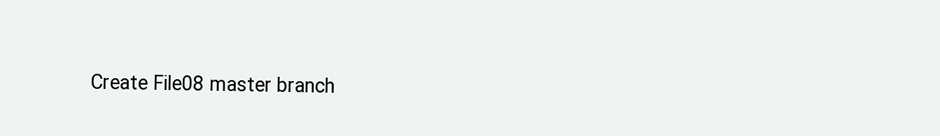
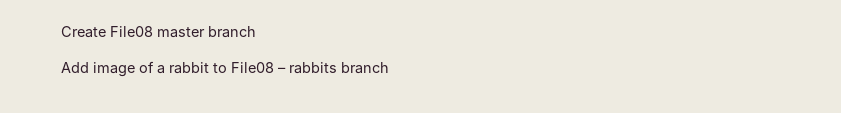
+ Add image of a rabbit to File08 – rabbits branch

